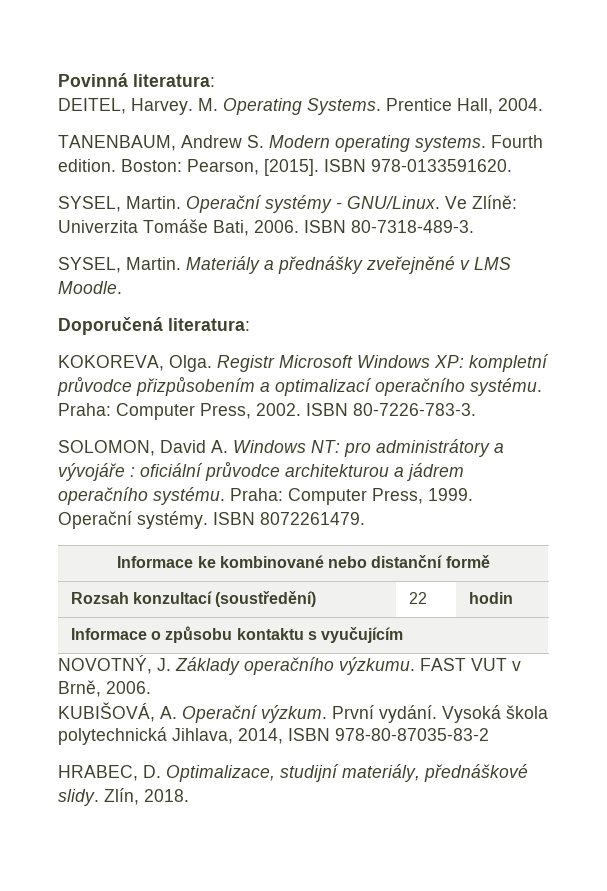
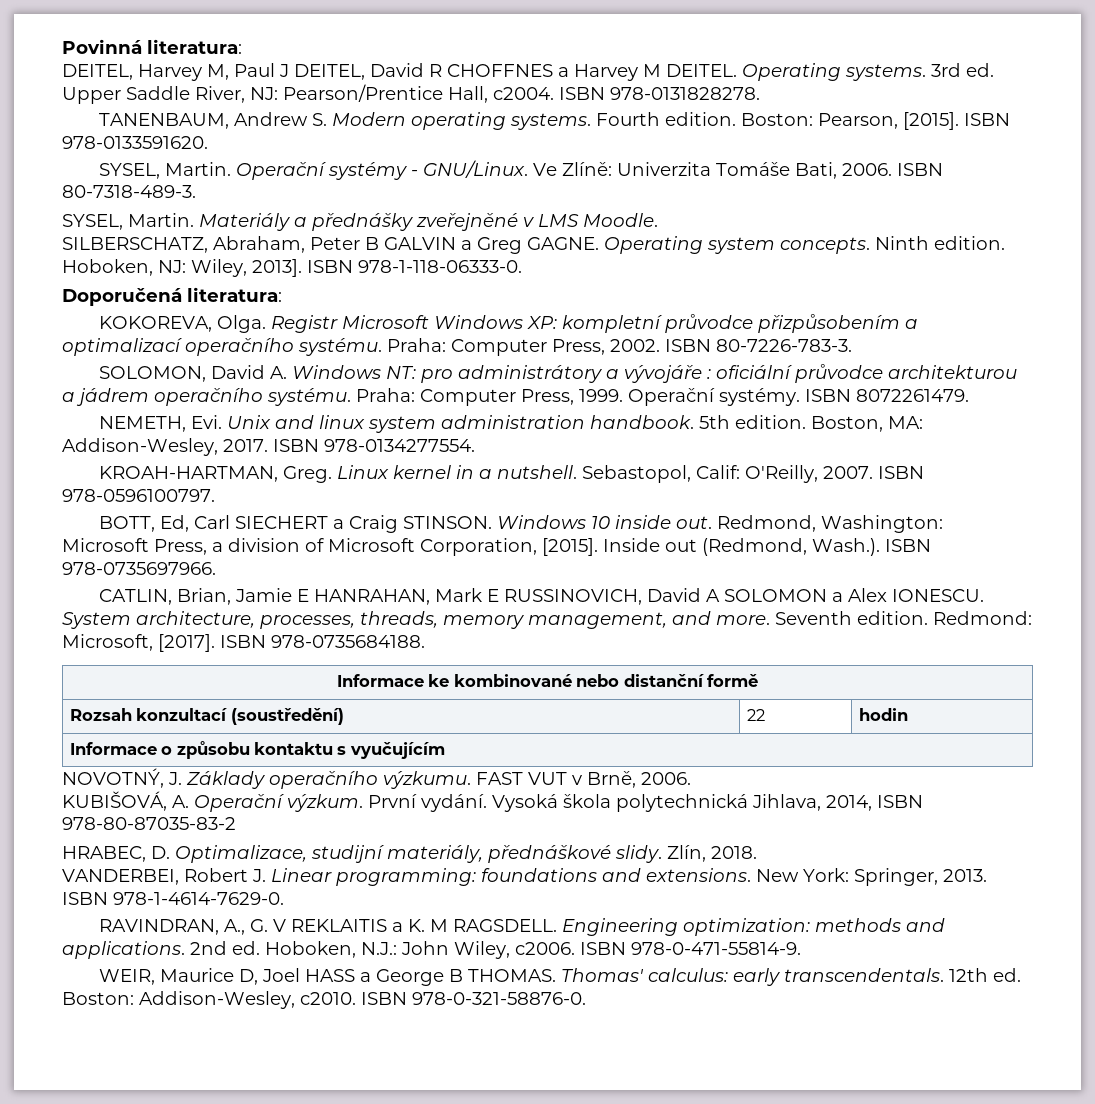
- DEITEL, Harvey. M. Operating Systems. Prentice Hall, 2004.
+ DEITEL, Harvey M, Paul J DEITEL, David R CHOFFNES a Harvey M DEITEL. Operating systems. 3rd ed. Upper Saddle River, NJ: Pearson/Prentice Hall, c2004. ISBN 978-0131828278.
+ SILBERSCHATZ, Abraham, Peter B GALVIN a Greg GAGNE. Operating system concepts. Ninth edition. Hoboken, NJ: Wiley, 2013]. ISBN 978-1-118-06333-0.
+ NEMETH, Evi. Unix and linux system administration handbook. 5th edition. Boston, MA: Addison-Wesley, 2017. ISBN 978-0134277554.
+ KROAH-HARTMAN, Greg. Linux kernel in a nutshell. Sebastopol, Calif: O'Reilly, 2007. ISBN 978-0596100797.
+ BOTT, Ed, Carl SIECHERT a Craig STINSON. Windows 10 inside out. Redmond, Washington: Microsoft Press, a division of Microsoft Corporation, [2015]. Inside out (Redmond, Wash.). ISBN 978-0735697966.
+ CATLIN, Brian, Jamie E HANRAHAN, Mark E RUSSINOVICH, David A SOLOMON a Alex IONESCU. System architecture, processes, threads, memory management, and more. Seventh edition. Redmond: Microsoft, [2017]. ISBN 978-0735684188.
+ VANDERBEI, Robert J. Linear programming: foundations and extensions. New York: Springer, 2013. ISBN 978-1-4614-7629-0.
+ RAVINDRAN, A., G. V REKLAITIS a K. M RAGSDELL. Engineering optimization: methods and applications. 2nd ed. Hoboken, N.J.: John Wiley, c2006. ISBN 978-0-471-55814-9.
+ WEIR, Maurice D, Joel HASS a George B THOMAS. Thomas' calculus: early transcendentals. 12th ed. Boston: Addison-Wesley, c2010. ISBN 978-0-321-58876-0.

